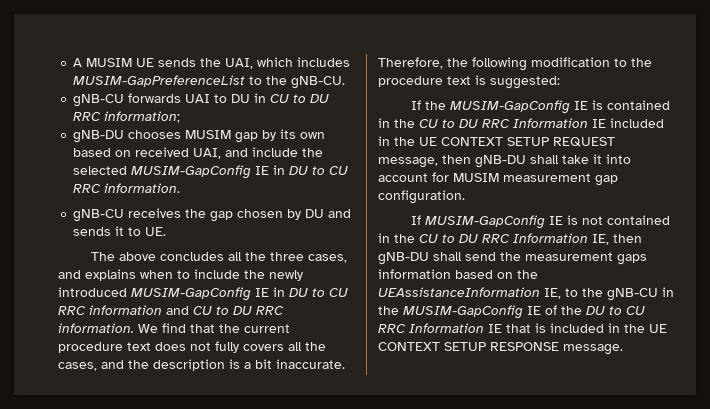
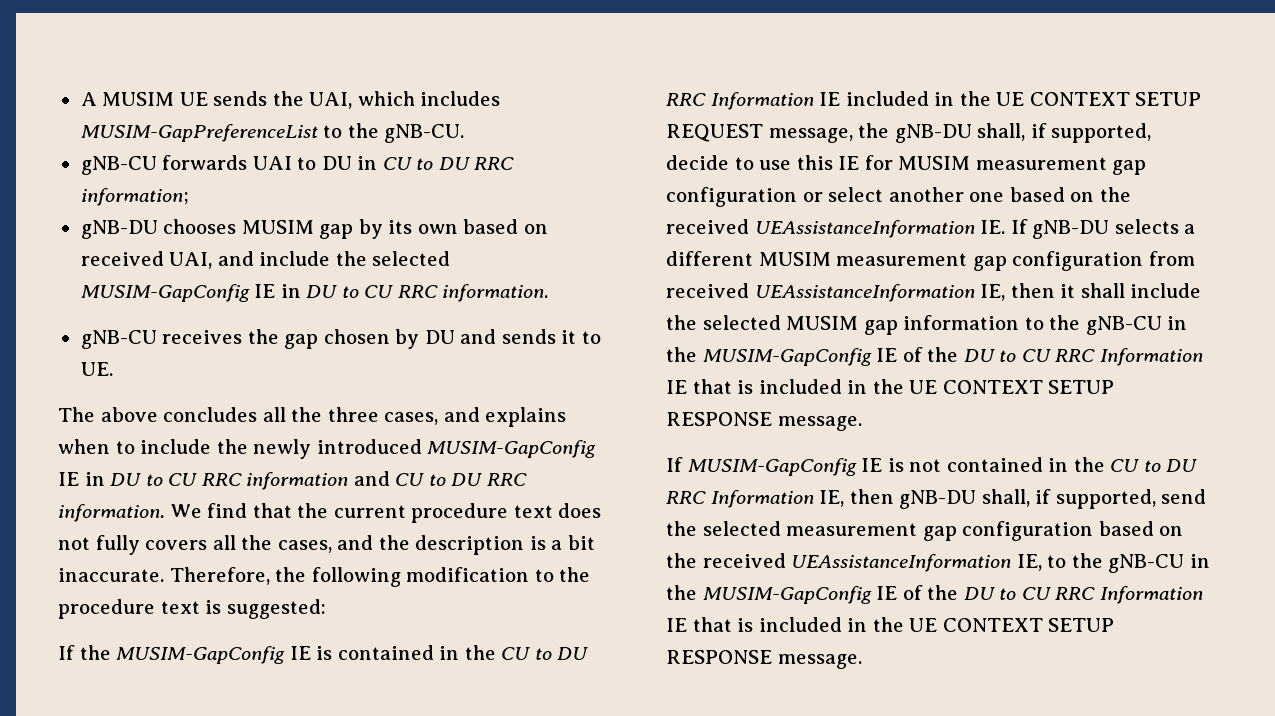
- If the MUSIM-GapConfig IE is contained in the CU to DU RRC Information IE included in the UE CONTEXT SETUP REQUEST message, then gNB-DU shall take it into account for MUSIM measurement gap configuration.
+ If the MUSIM-GapConfig IE is contained in the CU to DU RRC Information IE included in the UE CONTEXT SETUP REQUEST message, the gNB-DU shall, if supported, decide to use this IE for MUSIM measurement gap configuration or select another one based on the received UEAssistanceInformation IE. If gNB-DU selects a different MUSIM measurement gap configuration from received UEAssistanceInformation IE, then it shall include the selected MUSIM gap information to the gNB-CU in the MUSIM-GapConfig IE of the DU to CU RRC Information IE that is included in the UE CONTEXT SETUP RESPONSE message.
- If MUSIM-GapConfig IE is not contained in the CU to DU RRC Information IE, then gNB-DU shall send the measurement gaps information based on the UEAssistanceInformation IE, to the gNB-CU in the MUSIM-GapConfig IE of the DU to CU RRC Information IE that is included in the UE CONTEXT SETUP RESPONSE message.
+ If MUSIM-GapConfig IE is not contained in the CU to DU RRC Information IE, then gNB-DU shall, if supported, send the selected measurement gap configuration based on the received UEAssistanceInformation IE, to the gNB-CU in the MUSIM-GapConfig IE of the DU to CU RRC Information IE that is included in the UE CONTEXT SETUP RESPONSE message.

